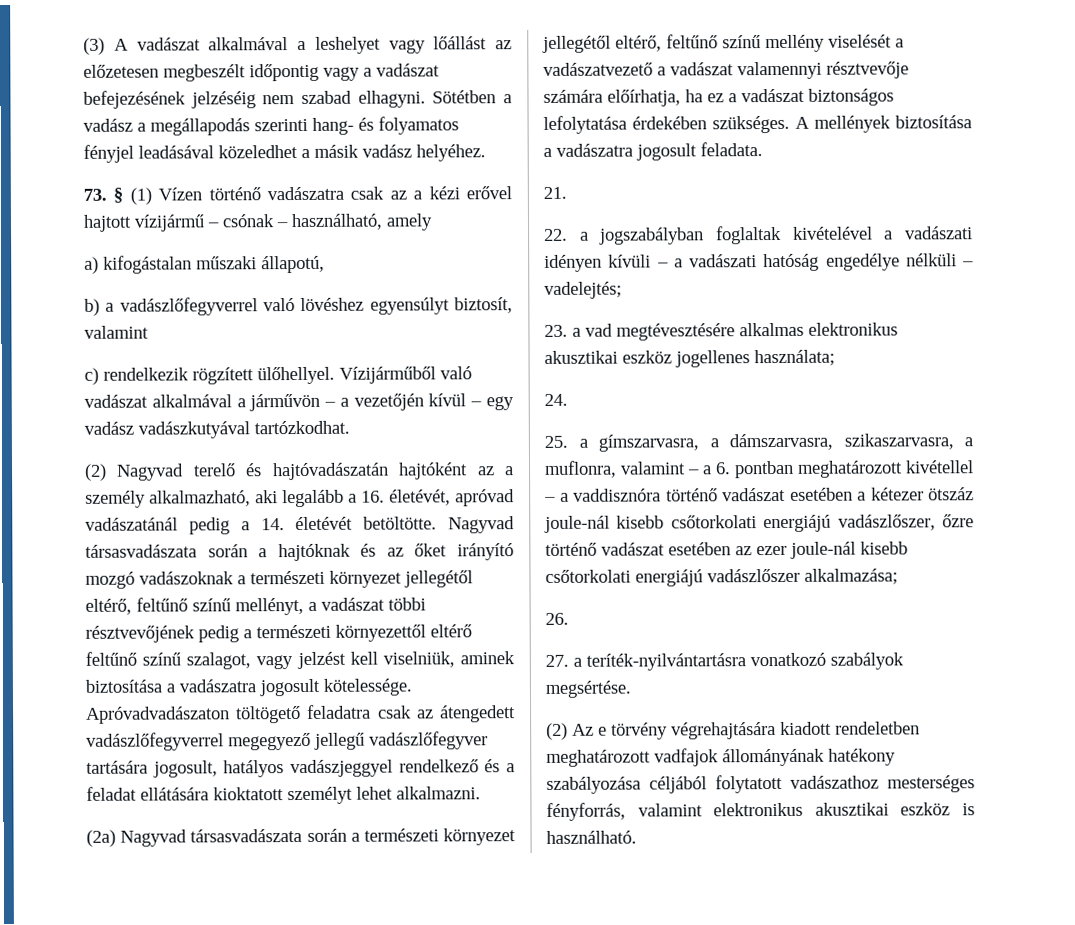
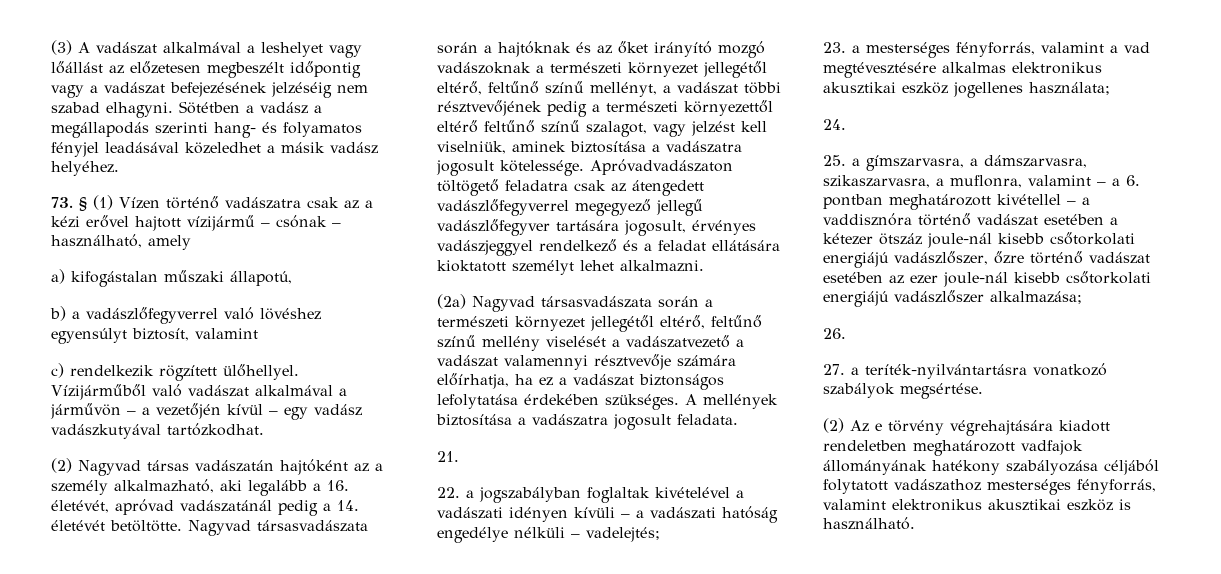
- (2) Nagyvad terelő és hajtóvadászatán hajtóként az a személy alkalmazható, aki legalább a 16. életévét, apróvad vadászatánál pedig a 14. életévét betöltötte.
+ (2) Nagyvad társas vadászatán hajtóként az a személy alkalmazható, aki legalább a 16. életévét, apróvad vadászatánál pedig a 14. életévét betöltötte.
- Apróvadvadászaton töltögető feladatra csak az átengedett vadászlőfegyverrel megegyező jellegű vadászlőfegyver tartására jogosult, hatályos vadászjeggyel rendelkező és a feladat ellátására kioktatott személyt lehet alkalmazni.
+ Apróvadvadászaton töltögető feladatra csak az átengedett vadászlőfegyverrel megegyező jellegű vadászlőfegyver tartására jogosult, érvényes vadászjeggyel rendelkező és a feladat ellátására kioktatott személyt lehet alkalmazni.
- 23. a vad megtévesztésére alkalmas elektronikus akusztikai eszköz jogellenes használata;
+ 23. a mesterséges fényforrás, valamint a vad megtévesztésére alkalmas elektronikus akusztikai eszköz jogellenes használata;

